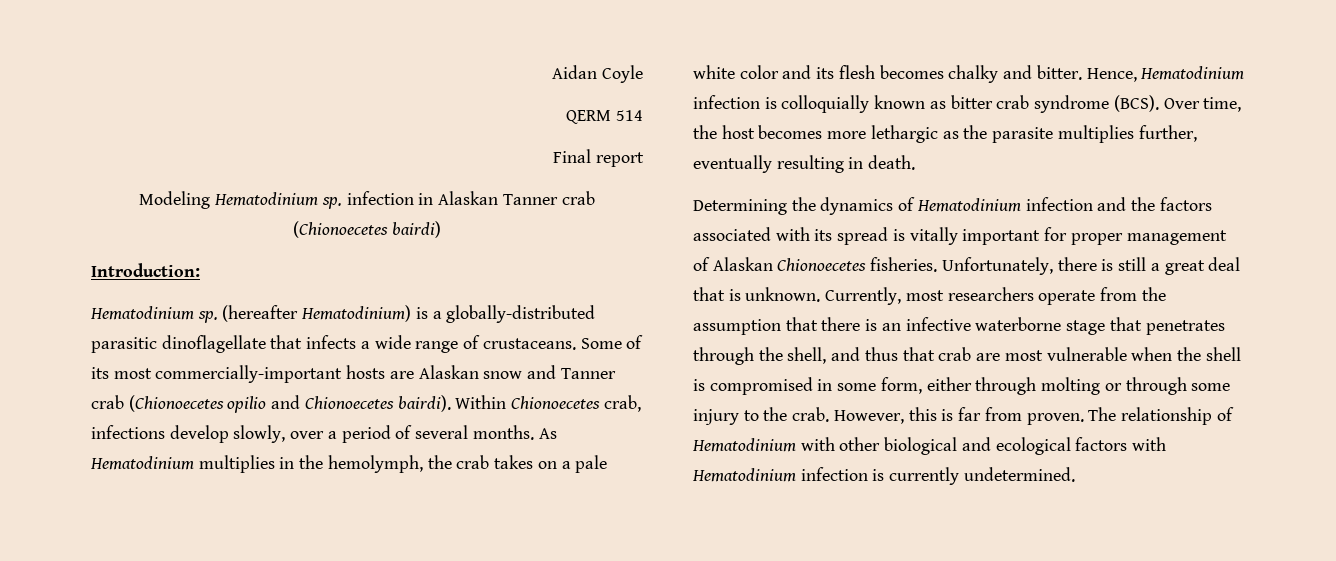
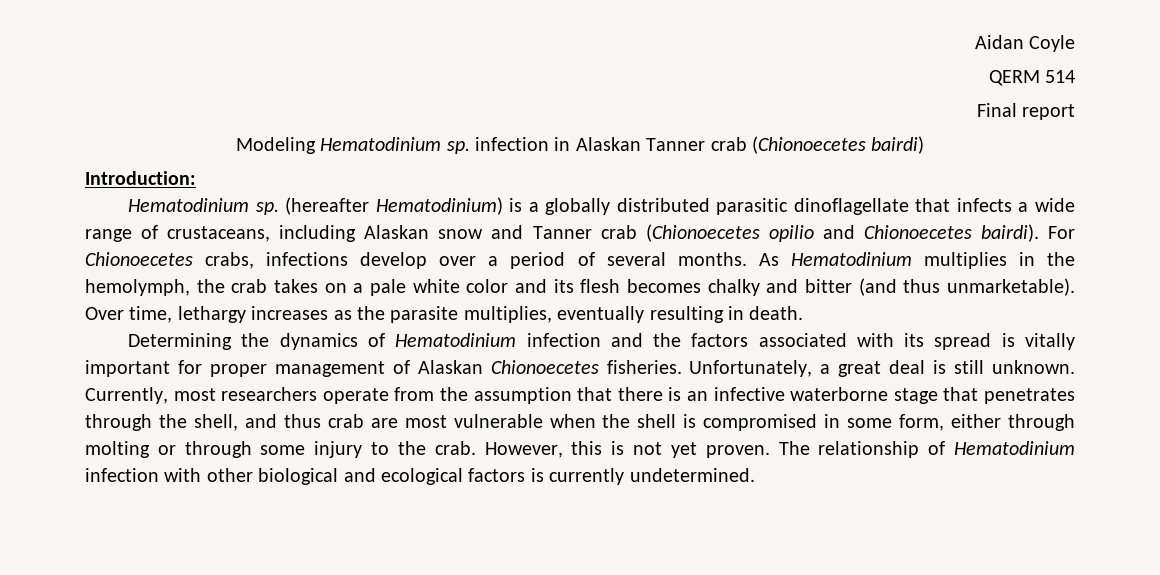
- (hereafter Hematodinium) is a globally-distributed parasitic dinoflagellate that infects a wide range of crustaceans. Some of its most commercially-important hosts are Alaskan snow and Tanner crab (Chionoecetes opilio and Chionoecetes bairdi).
+ (hereafter Hematodinium) is a globally distributed parasitic dinoflagellate that infects a wide range of crustaceans, including Alaskan snow and Tanner crab (Chionoecetes opilio and Chionoecetes bairdi).
- Within Chionoecetes crab, infections develop slowly, over a period of several months.
+ For Chionoecetes crabs, infections develop over a period of several months.
- As Hematodinium multiplies in the hemolymph, the crab takes on a pale white color and its flesh becomes chalky and bitter. Hence, Hematodinium infection is colloquially known as bitter crab syndrome (BCS). Over time, the host becomes more lethargic as the parasite multiplies further, eventually resulting in death.
+ As Hematodinium multiplies in the hemolymph, the crab takes on a pale white color and its flesh becomes chalky and bitter (and thus unmarketable). Over time, lethargy increases as the parasite multiplies, eventually resulting in death.
- Unfortunately, there is still a great deal that is unknown.
+ Unfortunately, a great deal is still unknown.
- Currently, most researchers operate from the assumption that there is an infective waterborne stage that penetrates through the shell, and thus that crab are most vulnerable when the shell is compromised in some form, either through molting or through some injury to the crab.
+ Currently, most researchers operate from the assumption that there is an infective waterborne stage that penetrates through the shell, and thus crab are most vulnerable when the shell is compromised in some form, either through molting or through some injury to the crab.
- However, this is far from proven.
+ However, this is not yet proven.
- The relationship of Hematodinium with other biological and ecological factors with Hematodinium infection is currently undetermined.
+ The relationship of Hematodinium infection with other biological and ecological factors is currently undetermined.

